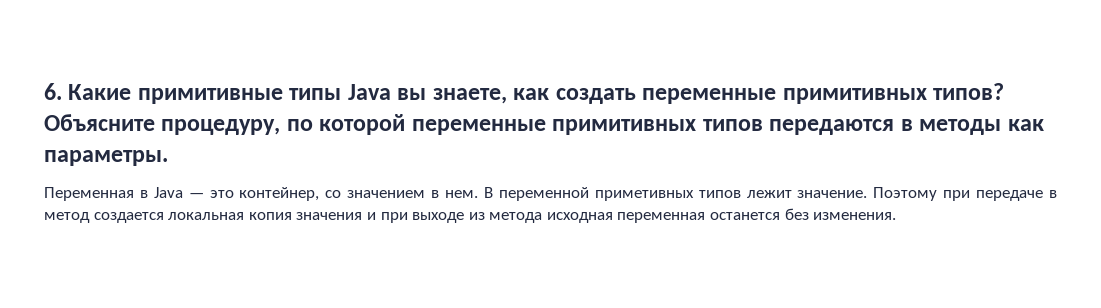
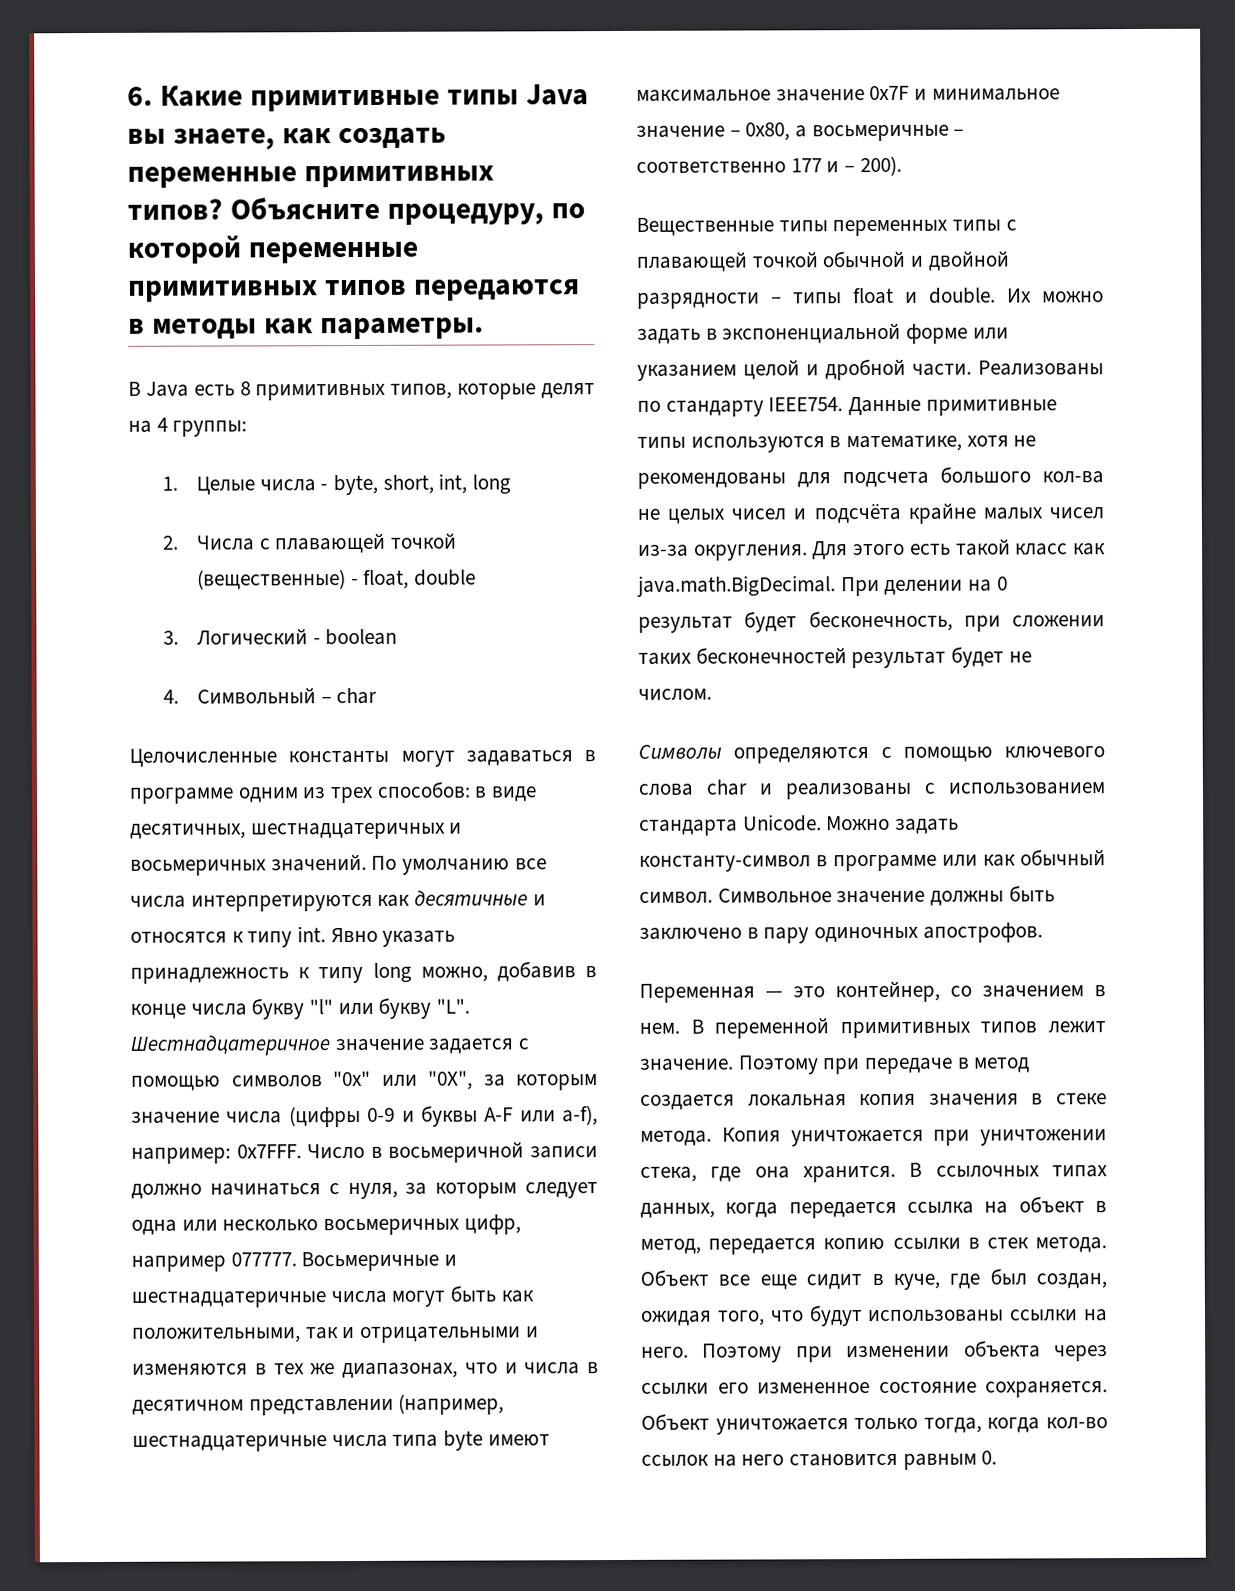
+ В Java есть 8 примитивных типов, которые делят на 4 группы:
+ 1. Целые числа - byte, short, int, long
+ 2. Числа с плавающей точкой (вещественные) - float, double
+ 3. Логический - boolean
+ 4. Символьный – char
+ Целочисленные константы могут задаваться в программе одним из трех способов: в виде десятичных, шестнадцатеричных и восьмеричных значений. По умолчанию все числа интерпретируются как десятичные и относятся к типу int. Явно указать принадлежность к типу long можно, добавив в конце числа букву "l" или букву "L". Шестнадцатеричное значение задается с помощью символов "0x" или "0X", за которым значение числа (цифры 0-9 и буквы A-F или a-f), например: 0x7FFF. Число в восьмеричной записи должно начинаться с нуля, за которым следует одна или несколько восьмеричных цифр, например 077777. Восьмеричные и шестнадцатеричные числа могут быть как положительными, так и отрицательными и изменяются в тех же диапазонах, что и числа в десятичном представлении (например, шестнадцатеричные числа типа byte имеют максимальное значение 0x7F и минимальное значение – 0x80, а восьмеричные – соответственно 177 и – 200).
+ Вещественные типы переменных типы с плавающей точкой обычной и двойной разрядности – типы float и double. Их можно задать в экспоненциальной форме или указанием целой и дробной части. Реализованы по стандарту IEEE754. Данные примитивные типы используются в математике, хотя не рекомендованы для подсчета большого кол-ва не целых чисел и подсчёта крайне малых чисел из-за округления. Для этого есть такой класс как java.math.BigDecimal. При делении на 0 результат будет бесконечность, при сложении таких бесконечностей результат будет не числом.
+ Символы определяются с помощью ключевого слова char и реализованы с использованием стандарта Unicode. Можно задать константу-символ в программе или как обычный символ. Символьное значение должны быть заключено в пару одиночных апострофов.
- Переменная в Java — это контейнер, со значением в нем.
+ Переменная — это контейнер, со значением в нем.
- В переменной приметивных типов лежит значение.
+ В переменной примитивных типов лежит значение.
- Поэтому при передаче в метод создается локальная копия значения и при выходе из метода исходная переменная останется без изменения.
+ Поэтому при передаче в метод создается локальная копия значения в стеке метода. Копия уничтожается при уничтожении стека, где она хранится. В ссылочных типах данных, когда передается ссылка на объект в метод, передается копию ссылки в стек метода. Объект все еще сидит в куче, где был создан, ожидая того, что будут использованы ссылки на него. Поэтому при изменении объекта через ссылки его измененное состояние сохраняется. Объект уничтожается только тогда, когда кол-во ссылок на него становится равным 0.

